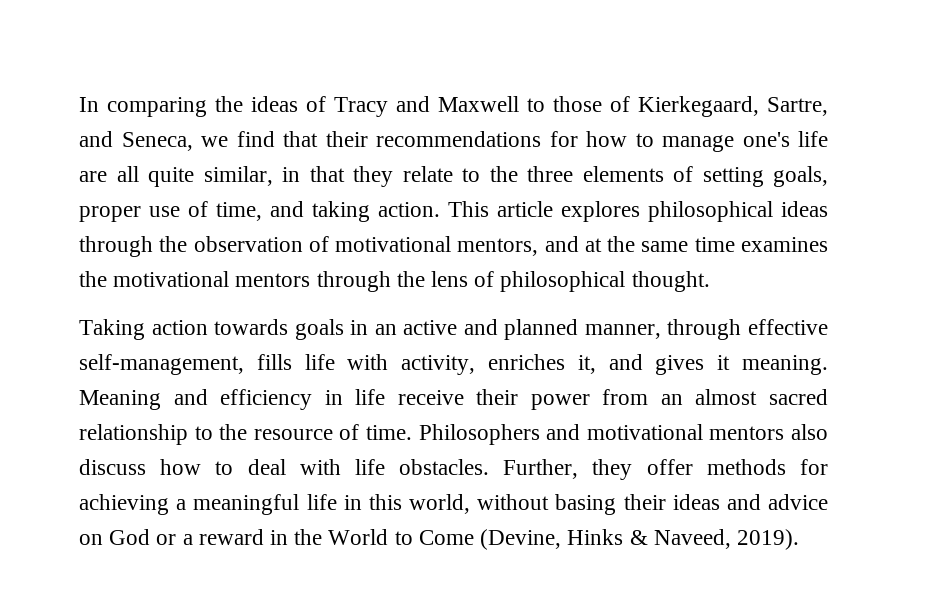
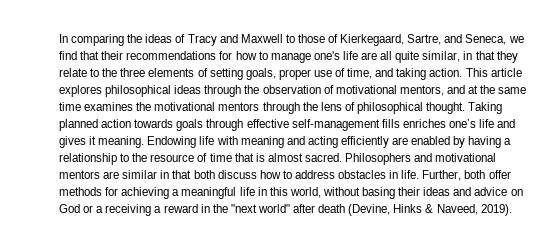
- This article explores philosophical ideas through the observation of motivational mentors, and at the same time examines the motivational mentors through the lens of philosophical thought.
- Taking action towards goals in an active and planned manner, through effective self-management, fills life with activity, enriches it, and gives it meaning. Meaning and efficiency in life receive their power from an almost sacred relationship to the resource of time. Philosophers and motivational mentors also discuss how to deal with life obstacles. Further, they offer methods for achieving a meaningful life in this world, without basing their ideas and advice on God or a reward in the World to Come (Devine, Hinks & Naveed, 2019).
+ This article explores philosophical ideas through the observation of motivational mentors, and at the same time examines the motivational mentors through the lens of philosophical thought. Taking planned action towards goals through effective self-management fills enriches one’s life and gives it meaning. Endowing life with meaning and acting efficiently are enabled by having a relationship to the resource of time that is almost sacred. Philosophers and motivational mentors are similar in that both discuss how to address obstacles in life. Further, both offer methods for achieving a meaningful life in this world, without basing their ideas and advice on God or a receiving a reward in the "next world" after death (Devine, Hinks & Naveed, 2019).

